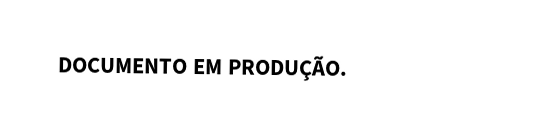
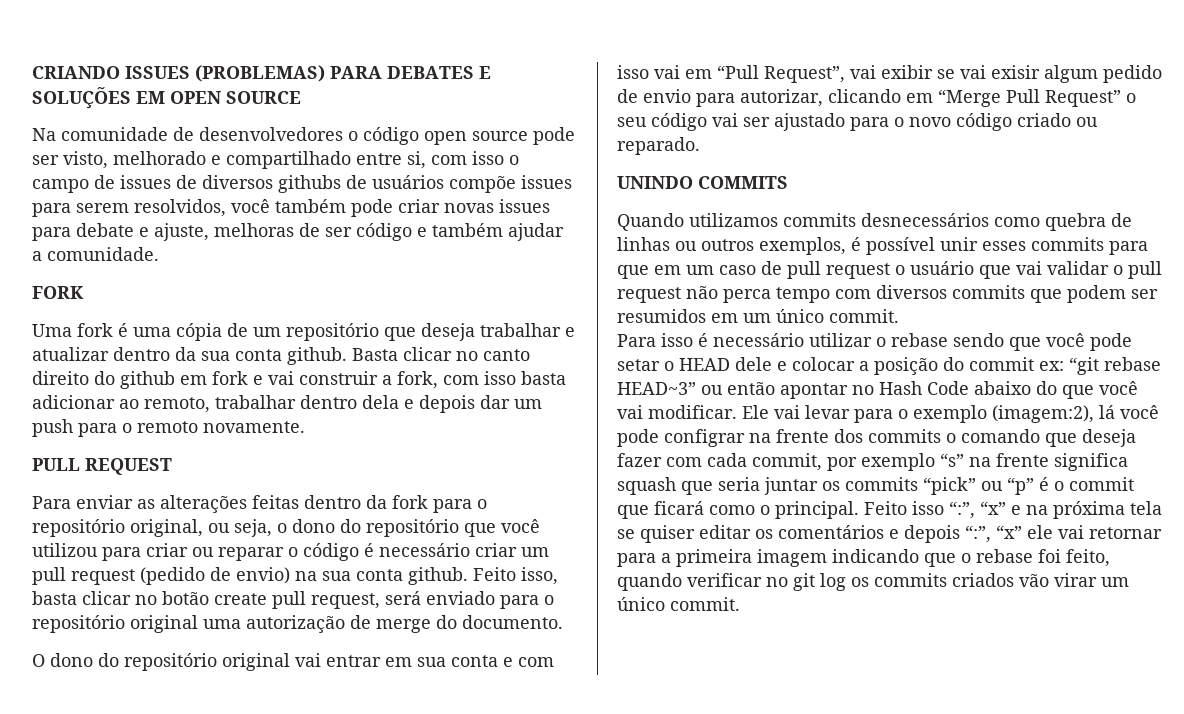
- DOCUMENTO EM PRODUÇÃO.
+ CRIANDO ISSUES (PROBLEMAS) PARA DEBATES E SOLUÇÕES EM OPEN SOURCE
+ Na comunidade de desenvolvedores o código open source pode ser visto, melhorado e compartilhado entre si, com isso o campo de issues de diversos githubs de usuários compõe issues para serem resolvidos, você também pode criar novas issues para debate e ajuste, melhoras de ser código e também ajudar a comunidade.
+ FORK
+ Uma fork é uma cópia de um repositório que deseja trabalhar e atualizar dentro da sua conta github. Basta clicar no canto direito do github em fork e vai construir a fork, com isso basta adicionar ao remoto, trabalhar dentro dela e depois dar um push para o remoto novamente.
+ PULL REQUEST
+ Para enviar as alterações feitas dentro da fork para o repositório original, ou seja, o dono do repositório que você utilizou para criar ou reparar o código é necessário criar um pull request (pedido de envio) na sua conta github. Feito isso, basta clicar no botão create pull request, será enviado para o repositório original uma autorização de merge do documento.
+ O dono do repositório original vai entrar em sua conta e com isso vai em “Pull Request”, vai exibir se vai exisir algum pedido de envio para autorizar, clicando em “Merge Pull Request” o seu código vai ser ajustado para o novo código criado ou reparado.
+ UNINDO COMMITS
+ Quando utilizamos commits desnecessários como quebra de linhas ou outros exemplos, é possível unir esses commits para que em um caso de pull request o usuário que vai validar o pull request não perca tempo com diversos commits que podem ser resumidos em um único commit.
+ Para isso é necessário utilizar o rebase sendo que você pode setar o HEAD dele e colocar a posição do commit ex: “git rebase HEAD~3” ou então apontar no Hash Code abaixo do que você vai modificar. Ele vai levar para o exemplo (imagem:2), lá você pode configrar na frente dos commits o comando que deseja fazer com cada commit, por exemplo “s” na frente significa squash que seria juntar os commits “pick” ou “p” é o commit que ficará como o principal. Feito isso “:”, “x” e na próxima tela se quiser editar os comentários e depois “:”, “x” ele vai retornar para a primeira imagem indicando que o rebase foi feito, quando verificar no git log os commits criados vão virar um único commit.

